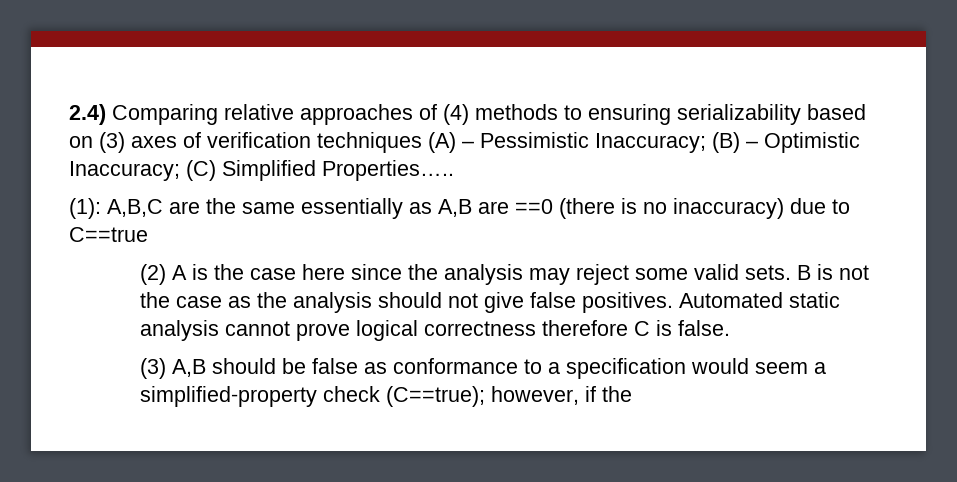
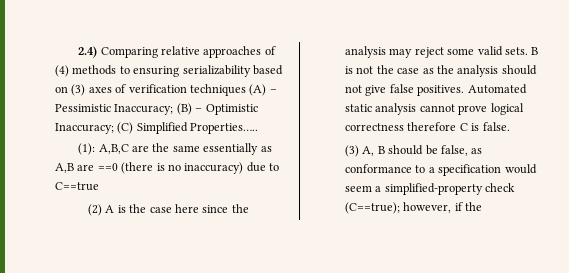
- (3) A,B should be false as conformance to a specification would seem a simplified-property check (C==true); however, if the
+ (3) A, B should be false, as conformance to a specification would seem a simplified-property check (C==true); however, if the

